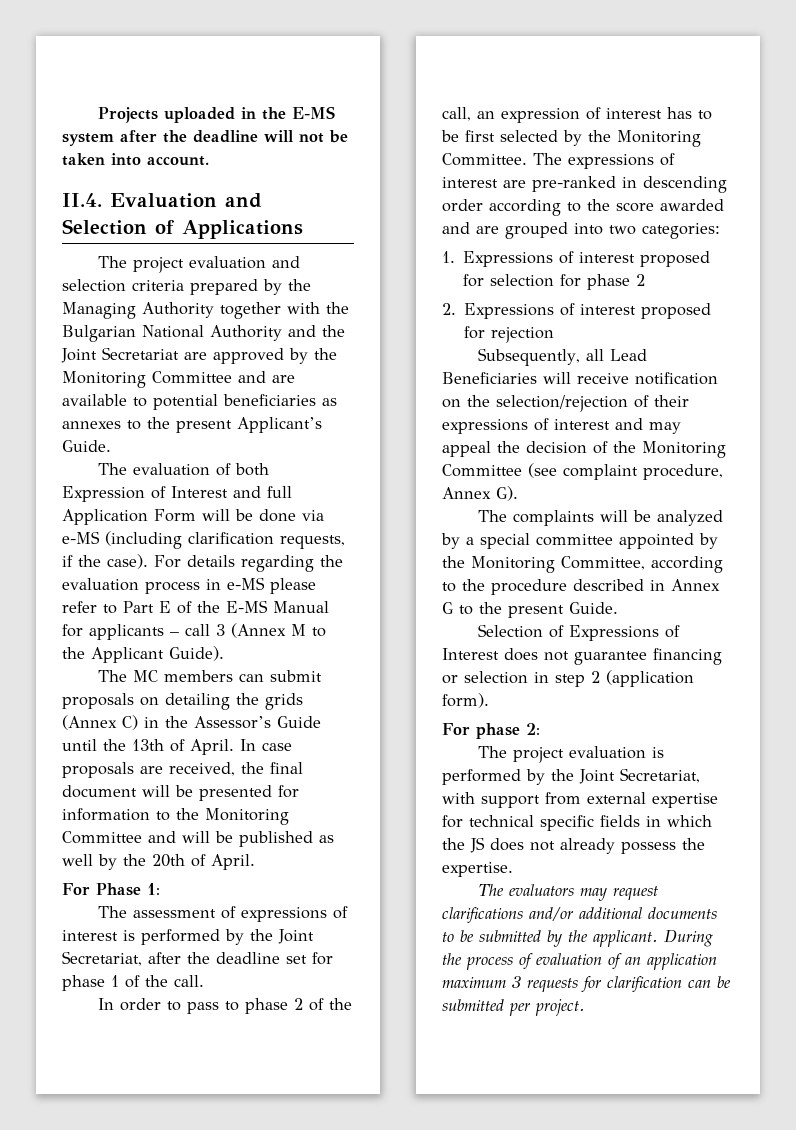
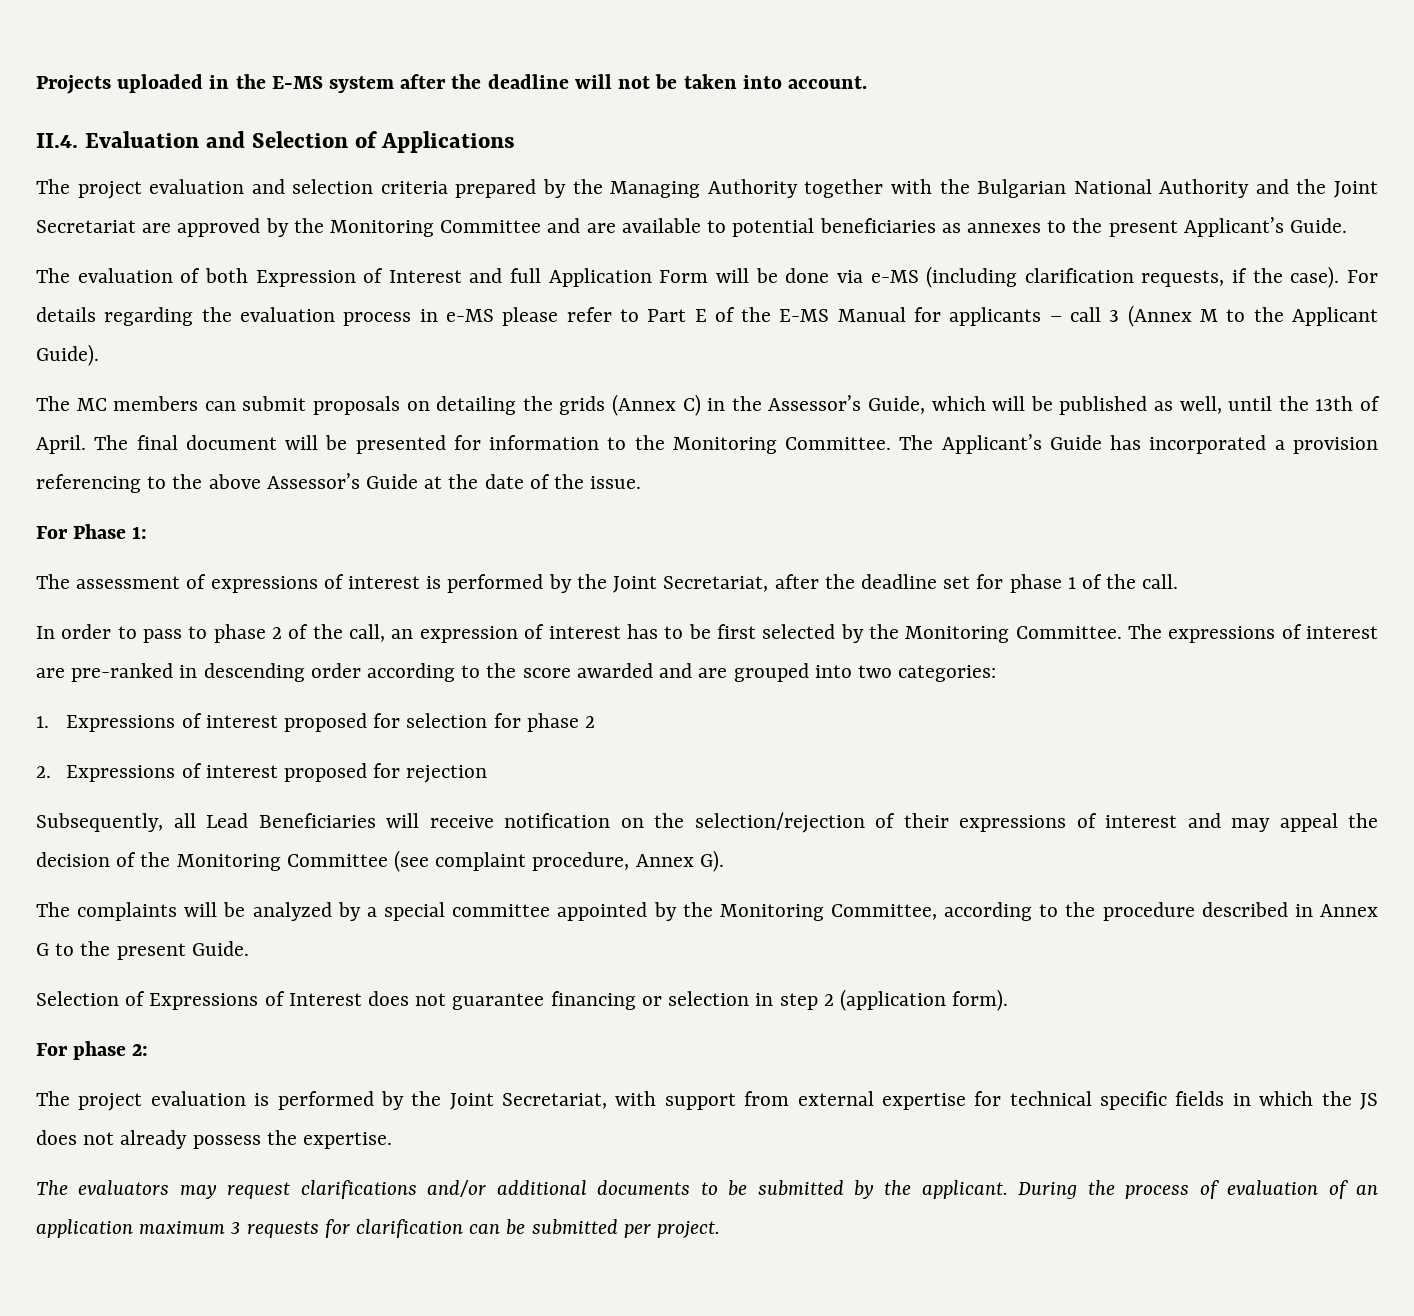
- The MC members can submit proposals on detailing the grids (Annex C) in the Assessor’s Guide until the 13th of April.
+ The MC members can submit proposals on detailing the grids (Annex C) in the Assessor’s Guide, which will be published as well, until the 13th of April.
- In case proposals are received, the final document will be presented for information to the Monitoring Committee and will be published as well by the 20th of April.
+ The final document will be presented for information to the Monitoring Committee. The Applicant’s Guide has incorporated a provision referencing to the above Assessor’s Guide at the date of the issue.

